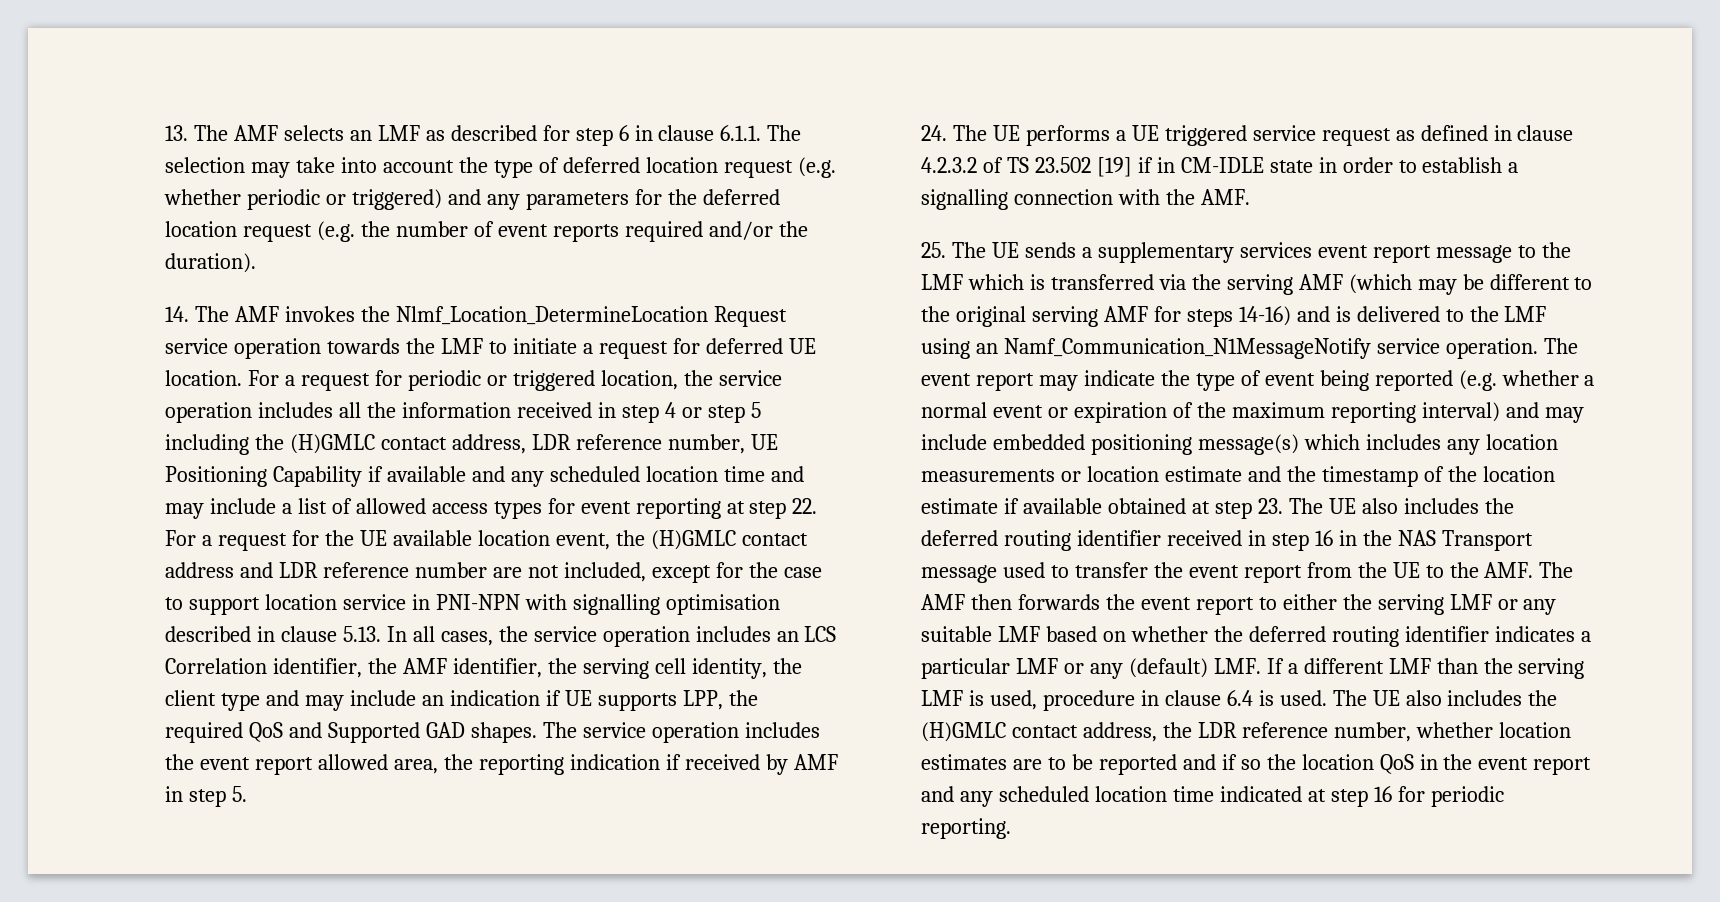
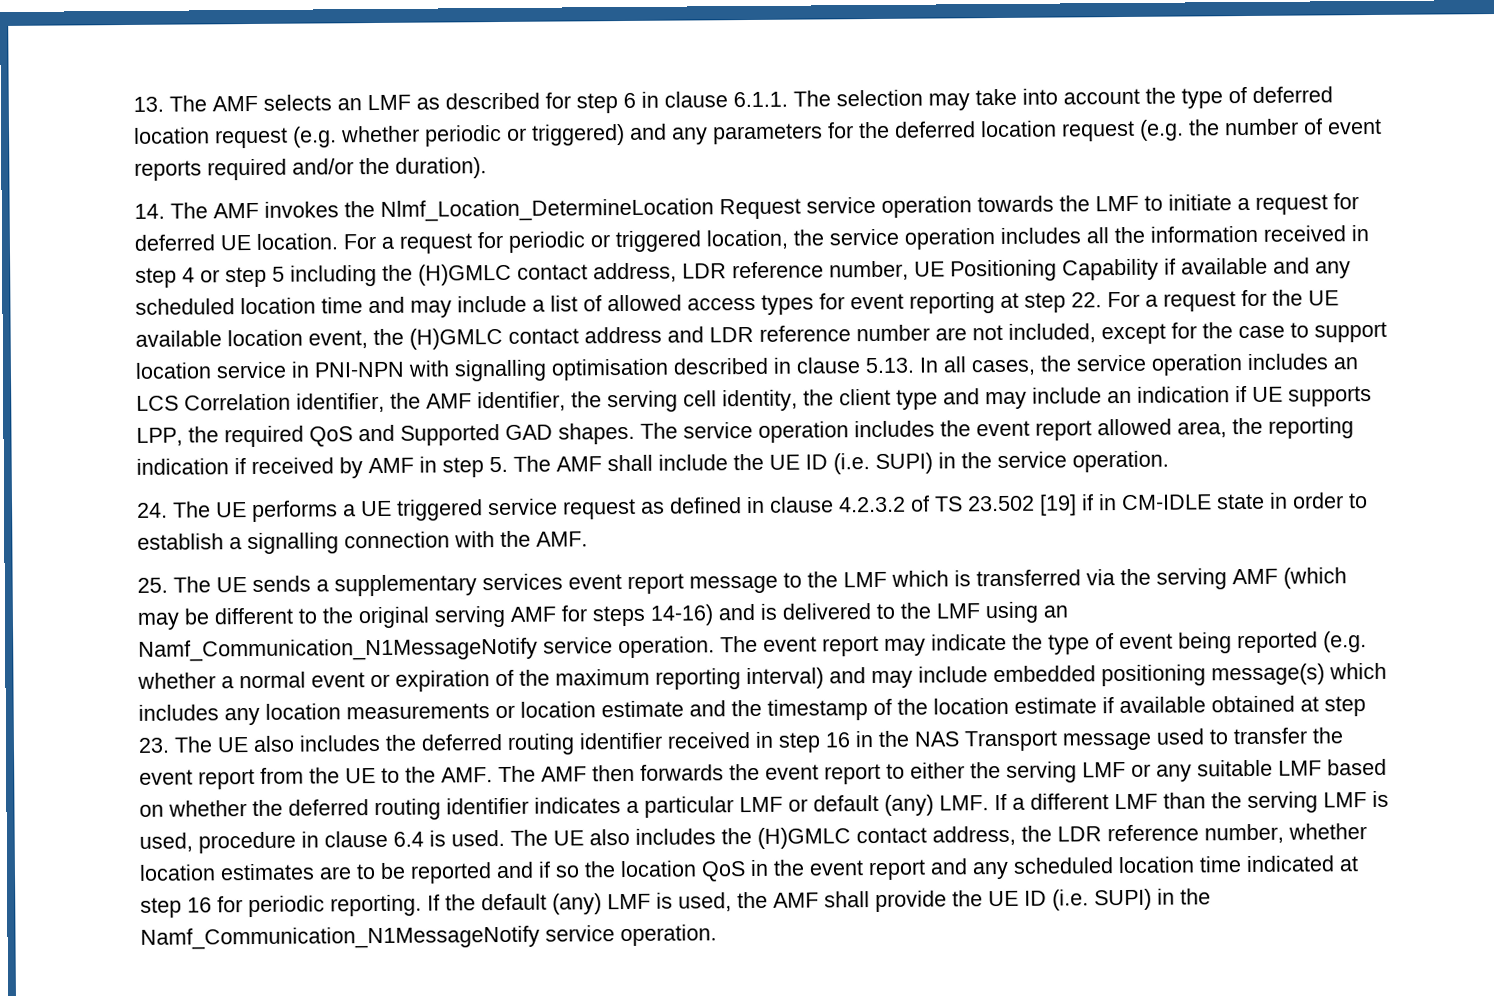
- The service operation includes the event report allowed area, the reporting indication if received by AMF in step 5.
+ The service operation includes the event report allowed area, the reporting indication if received by AMF in step 5. The AMF shall include the UE ID (i.e. SUPI) in the service operation.
- The event report may indicate the type of event being reported (e.g. whether a normal event or expiration of the maximum reporting interval) and may include embedded positioning message(s) which includes any location measurements or location estimate and the timestamp of the location estimate if available obtained at step 23. The UE also includes the deferred routing identifier received in step 16 in the NAS Transport message used to transfer the event report from the UE to the AMF. The AMF then forwards the event report to either the serving LMF or any suitable LMF based on whether the deferred routing identifier indicates a particular LMF or any (default) LMF. If a different LMF than the serving LMF is used, procedure in clause 6.4 is used.
+ The event report may indicate the type of event being reported (e.g. whether a normal event or expiration of the maximum reporting interval) and may include embedded positioning message(s) which includes any location measurements or location estimate and the timestamp of the location estimate if available obtained at step 23. The UE also includes the deferred routing identifier received in step 16 in the NAS Transport message used to transfer the event report from the UE to the AMF. The AMF then forwards the event report to either the serving LMF or any suitable LMF based on whether the deferred routing identifier indicates a particular LMF or default (any) LMF. If a different LMF than the serving LMF is used, procedure in clause 6.4 is used.
+ If the default (any) LMF is used, the AMF shall provide the UE ID (i.e. SUPI) in the Namf_Communication_N1MessageNotify service operation.

